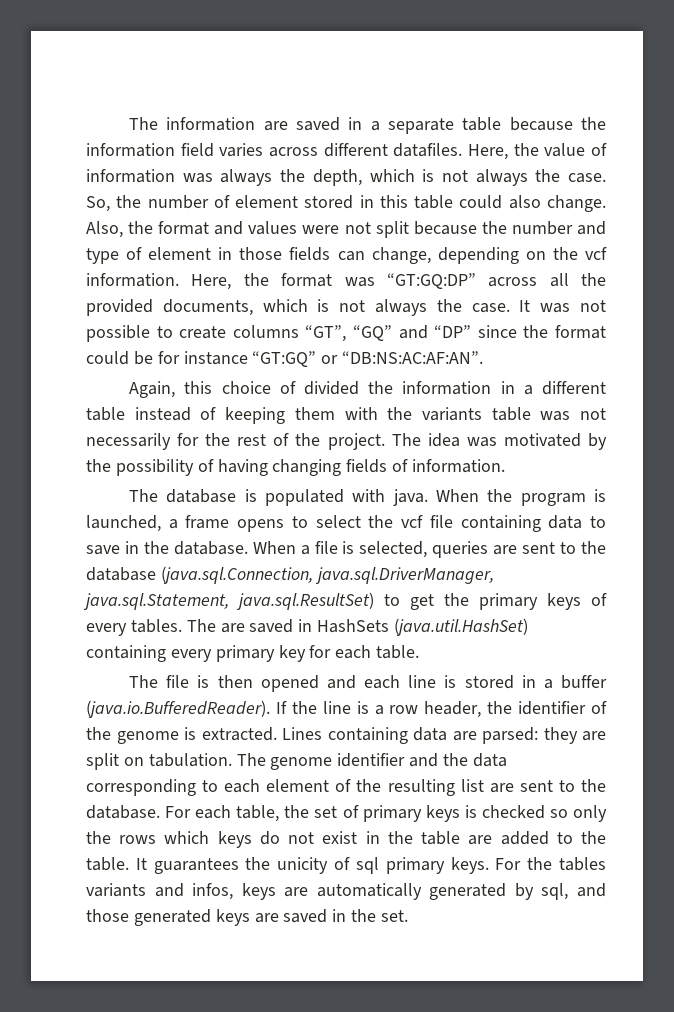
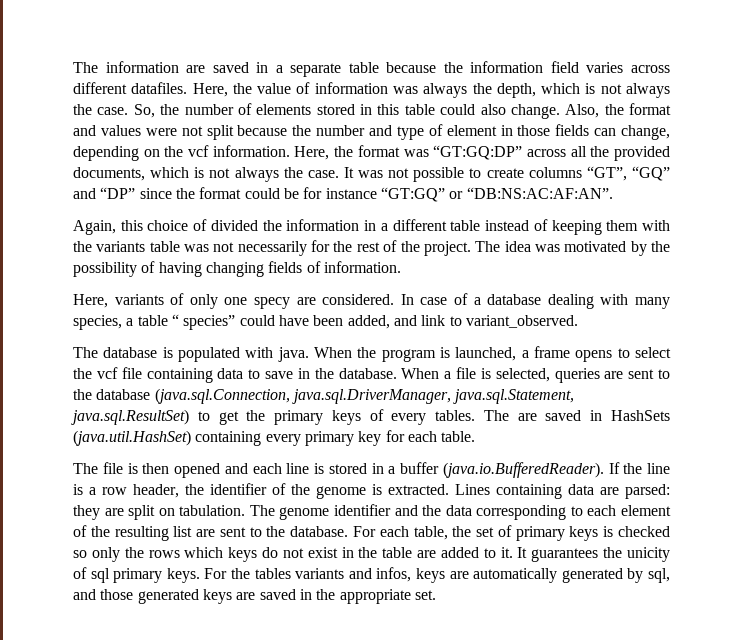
- So, the number of element stored in this table could also change.
+ So, the number of elements stored in this table could also change.
+ Here, variants of only one specy are considered. In case of a database dealing with many species, a table “ species” could have been added, and link to variant_observed.
- For each table, the set of primary keys is checked so only the rows which keys do not exist in the table are added to the table.
+ For each table, the set of primary keys is checked so only the rows which keys do not exist in the table are added to it.
- For the tables variants and infos, keys are automatically generated by sql, and those generated keys are saved in the set.
+ For the tables variants and infos, keys are automatically generated by sql, and those generated keys are saved in the appropriate set.

